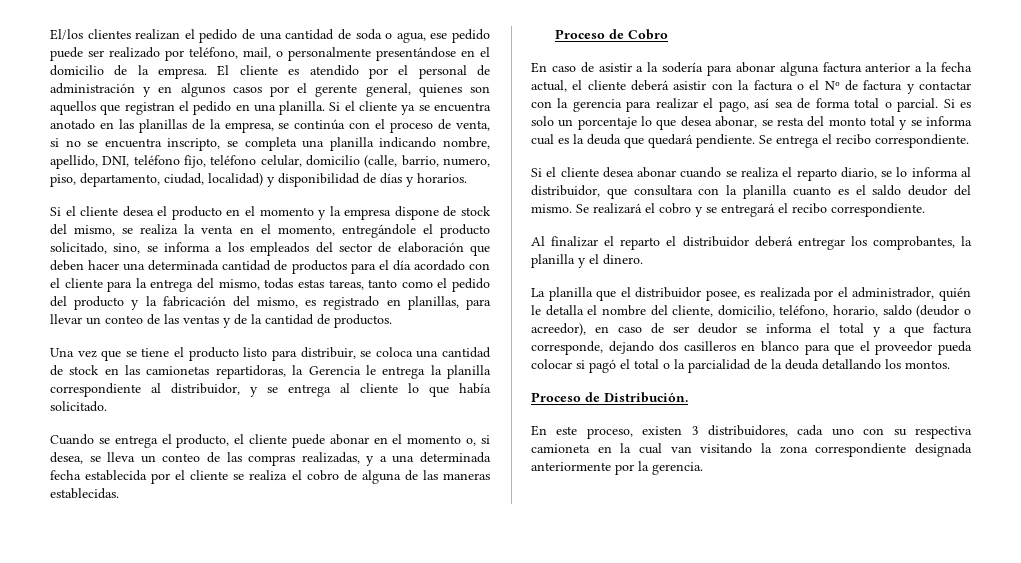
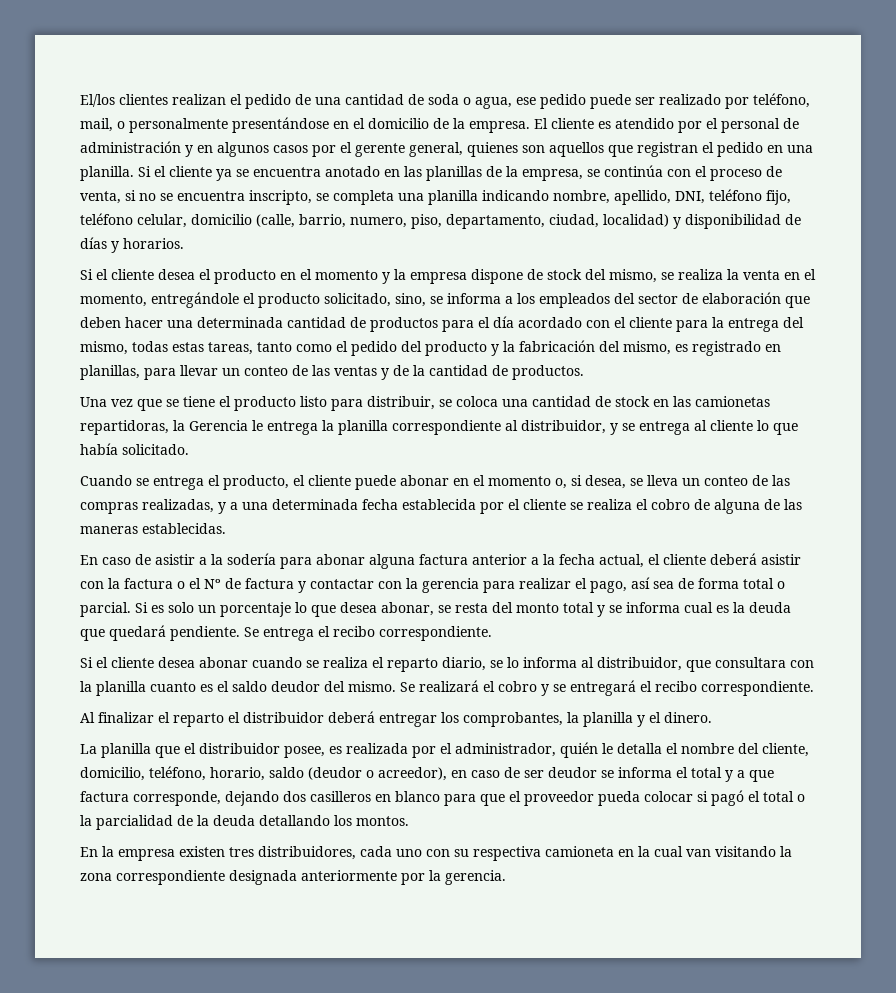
- Proceso de Cobro
- Proceso de Distribución.
- En este proceso, existen 3 distribuidores, cada uno con su respectiva camioneta en la cual van visitando la zona correspondiente designada anteriormente por la gerencia.
+ En la empresa existen tres distribuidores, cada uno con su respectiva camioneta en la cual van visitando la zona correspondiente designada anteriormente por la gerencia.

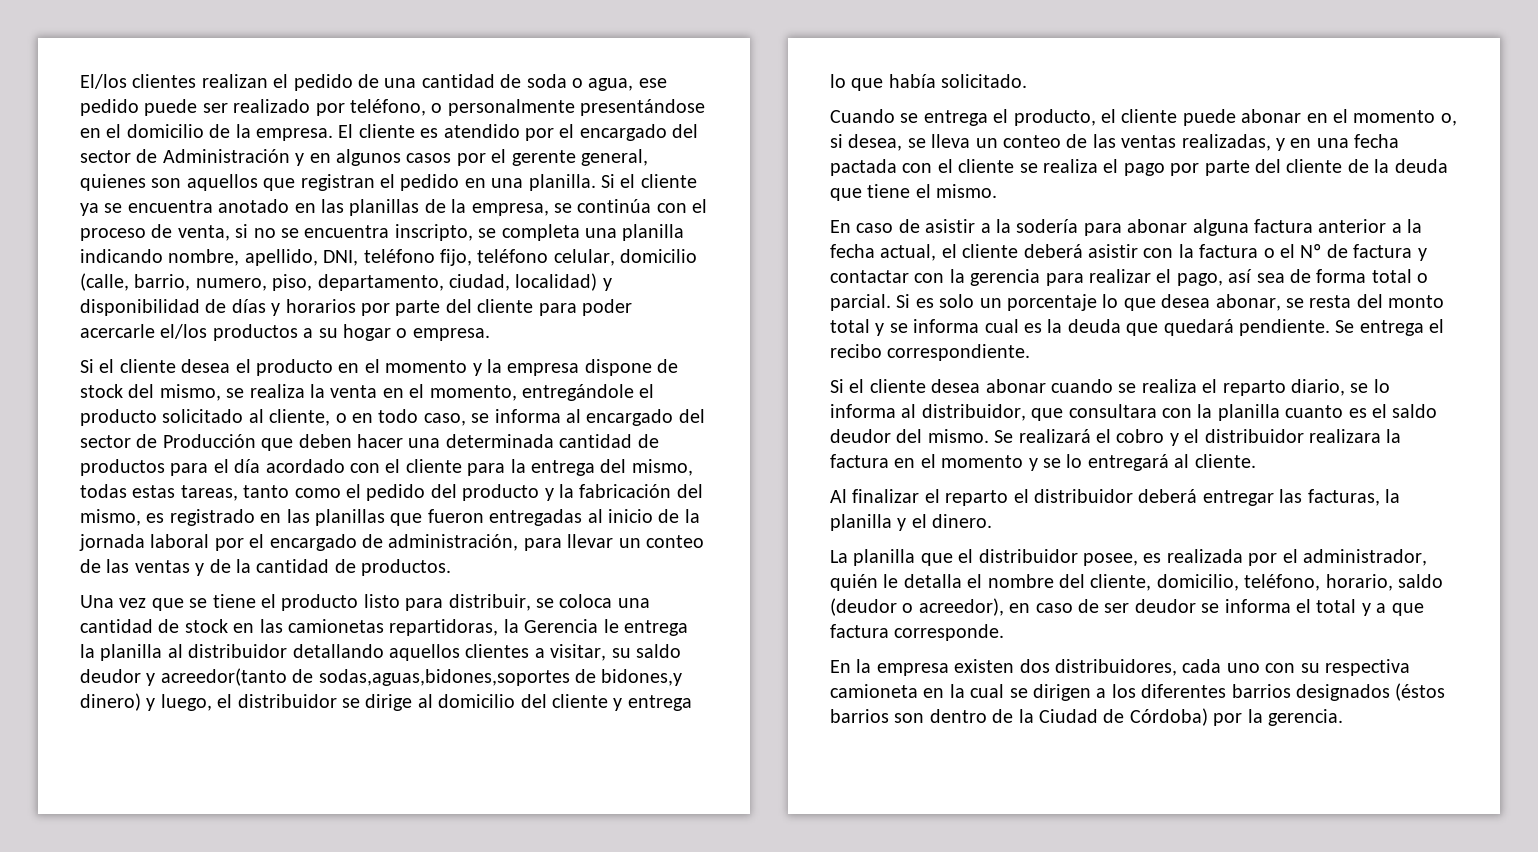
- El/los clientes realizan el pedido de una cantidad de soda o agua, ese pedido puede ser realizado por teléfono, mail, o personalmente presentándose en el domicilio de la empresa.
+ El/los clientes realizan el pedido de una cantidad de soda o agua, ese pedido puede ser realizado por teléfono, o personalmente presentándose en el domicilio de la empresa.
- El cliente es atendido por el personal de administración y en algunos casos por el gerente general, quienes son aquellos que registran el pedido en una planilla.
+ El cliente es atendido por el encargado del sector de Administración y en algunos casos por el gerente general, quienes son aquellos que registran el pedido en una planilla.
- Si el cliente ya se encuentra anotado en las planillas de la empresa, se continúa con el proceso de venta, si no se encuentra inscripto, se completa una planilla indicando nombre, apellido, DNI, teléfono fijo, teléfono celular, domicilio (calle, barrio, numero, piso, departamento, ciudad, localidad) y disponibilidad de días y horarios.
+ Si el cliente ya se encuentra anotado en las planillas de la empresa, se continúa con el proceso de venta, si no se encuentra inscripto, se completa una planilla indicando nombre, apellido, DNI, teléfono fijo, teléfono celular, domicilio (calle, barrio, numero, piso, departamento, ciudad, localidad) y disponibilidad de días y horarios por parte del cliente para poder acercarle el/los productos a su hogar o empresa.
- Si el cliente desea el producto en el momento y la empresa dispone de stock del mismo, se realiza la venta en el momento, entregándole el producto solicitado, sino, se informa a los empleados del sector de elaboración que deben hacer una determinada cantidad de productos para el día acordado con el cliente para la entrega del mismo, todas estas tareas, tanto como el pedido del producto y la fabricación del mismo, es registrado en planillas, para llevar un conteo de las ventas y de la cantidad de productos.
+ Si el cliente desea el producto en el momento y la empresa dispone de stock del mismo, se realiza la venta en el momento, entregándole el producto solicitado al cliente, o en todo caso, se informa al encargado del sector de Producción que deben hacer una determinada cantidad de productos para el día acordado con el cliente para la entrega del mismo, todas estas tareas, tanto como el pedido del producto y la fabricación del mismo, es registrado en las planillas que fueron entregadas al inicio de la jornada laboral por el encargado de administración, para llevar un conteo de las ventas y de la cantidad de productos.
- Una vez que se tiene el producto listo para distribuir, se coloca una cantidad de stock en las camionetas repartidoras, la Gerencia le entrega la planilla correspondiente al distribuidor, y se entrega al cliente lo que había solicitado.
+ Una vez que se tiene el producto listo para distribuir, se coloca una cantidad de stock en las camionetas repartidoras, la Gerencia le entrega la planilla al distribuidor detallando aquellos clientes a visitar, su saldo deudor y acreedor(tanto de sodas,aguas,bidones,soportes de bidones,y dinero) y luego, el distribuidor se dirige al domicilio del cliente y entrega lo que había solicitado.
- Cuando se entrega el producto, el cliente puede abonar en el momento o, si desea, se lleva un conteo de las compras realizadas, y a una determinada fecha establecida por el cliente se realiza el cobro de alguna de las maneras establecidas.
+ Cuando se entrega el producto, el cliente puede abonar en el momento o, si desea, se lleva un conteo de las ventas realizadas, y en una fecha pactada con el cliente se realiza el pago por parte del cliente de la deuda que tiene el mismo.
- Se realizará el cobro y se entregará el recibo correspondiente.
+ Se realizará el cobro y el distribuidor realizara la factura en el momento y se lo entregará al cliente.
- Al finalizar el reparto el distribuidor deberá entregar los comprobantes, la planilla y el dinero.
+ Al finalizar el reparto el distribuidor deberá entregar las facturas, la planilla y el dinero.
- La planilla que el distribuidor posee, es realizada por el administrador, quién le detalla el nombre del cliente, domicilio, teléfono, horario, saldo (deudor o acreedor), en caso de ser deudor se informa el total y a que factura corresponde, dejando dos casilleros en blanco para que el proveedor pueda colocar si pagó el total o la parcialidad de la deuda detallando los montos.
+ La planilla que el distribuidor posee, es realizada por el administrador, quién le detalla el nombre del cliente, domicilio, teléfono, horario, saldo (deudor o acreedor), en caso de ser deudor se informa el total y a que factura corresponde.
- En la empresa existen tres distribuidores, cada uno con su respectiva camioneta en la cual van visitando la zona correspondiente designada anteriormente por la gerencia.
+ En la empresa existen dos distribuidores, cada uno con su respectiva camioneta en la cual se dirigen a los diferentes barrios designados (éstos barrios son dentro de la Ciudad de Córdoba) por la gerencia.

